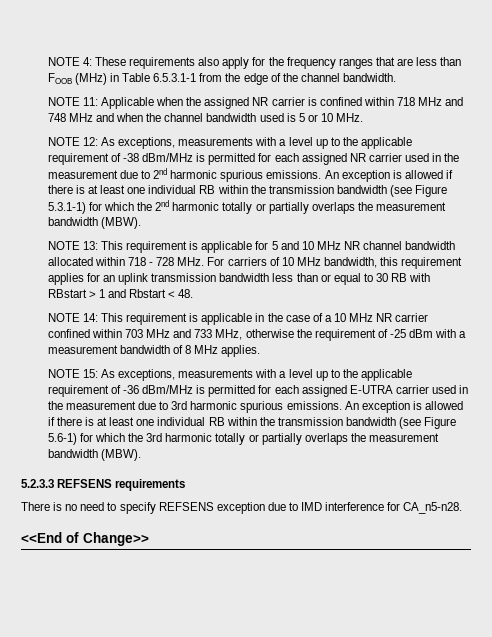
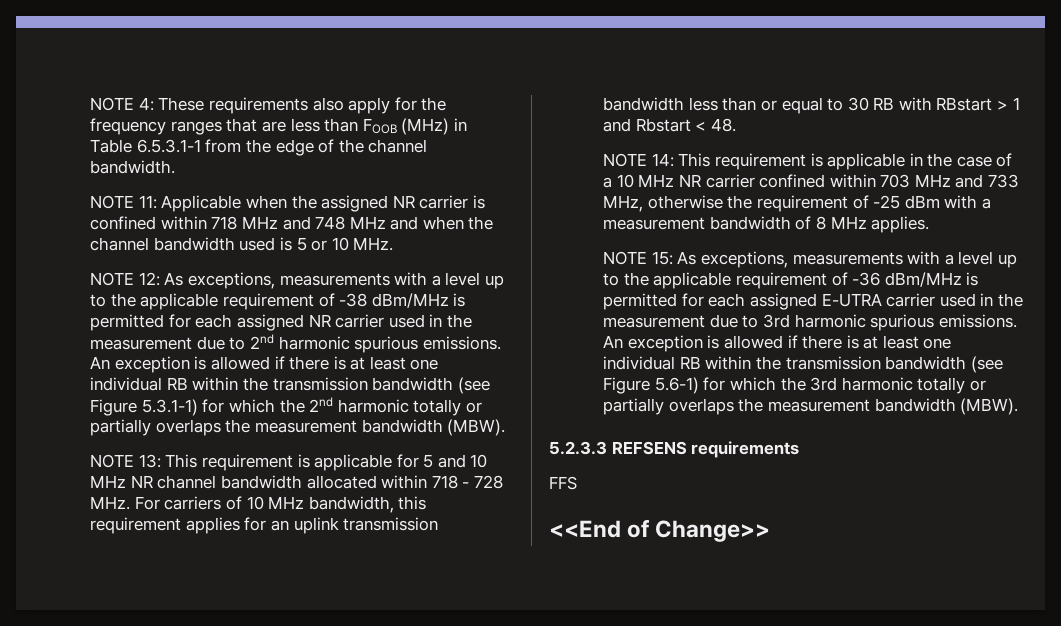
- There is no need to specify REFSENS exception due to IMD interference for CA_n5-n28.
+ FFS

